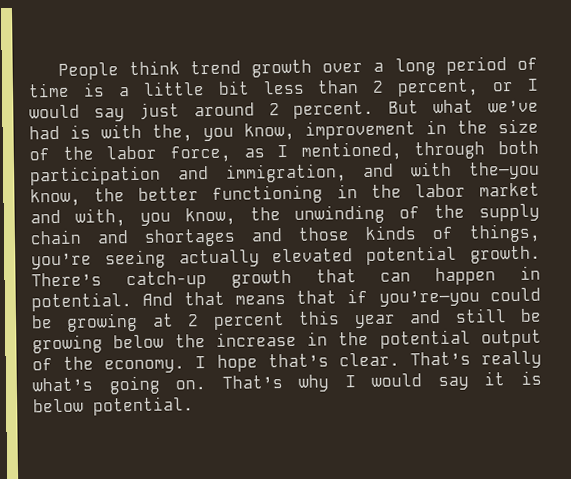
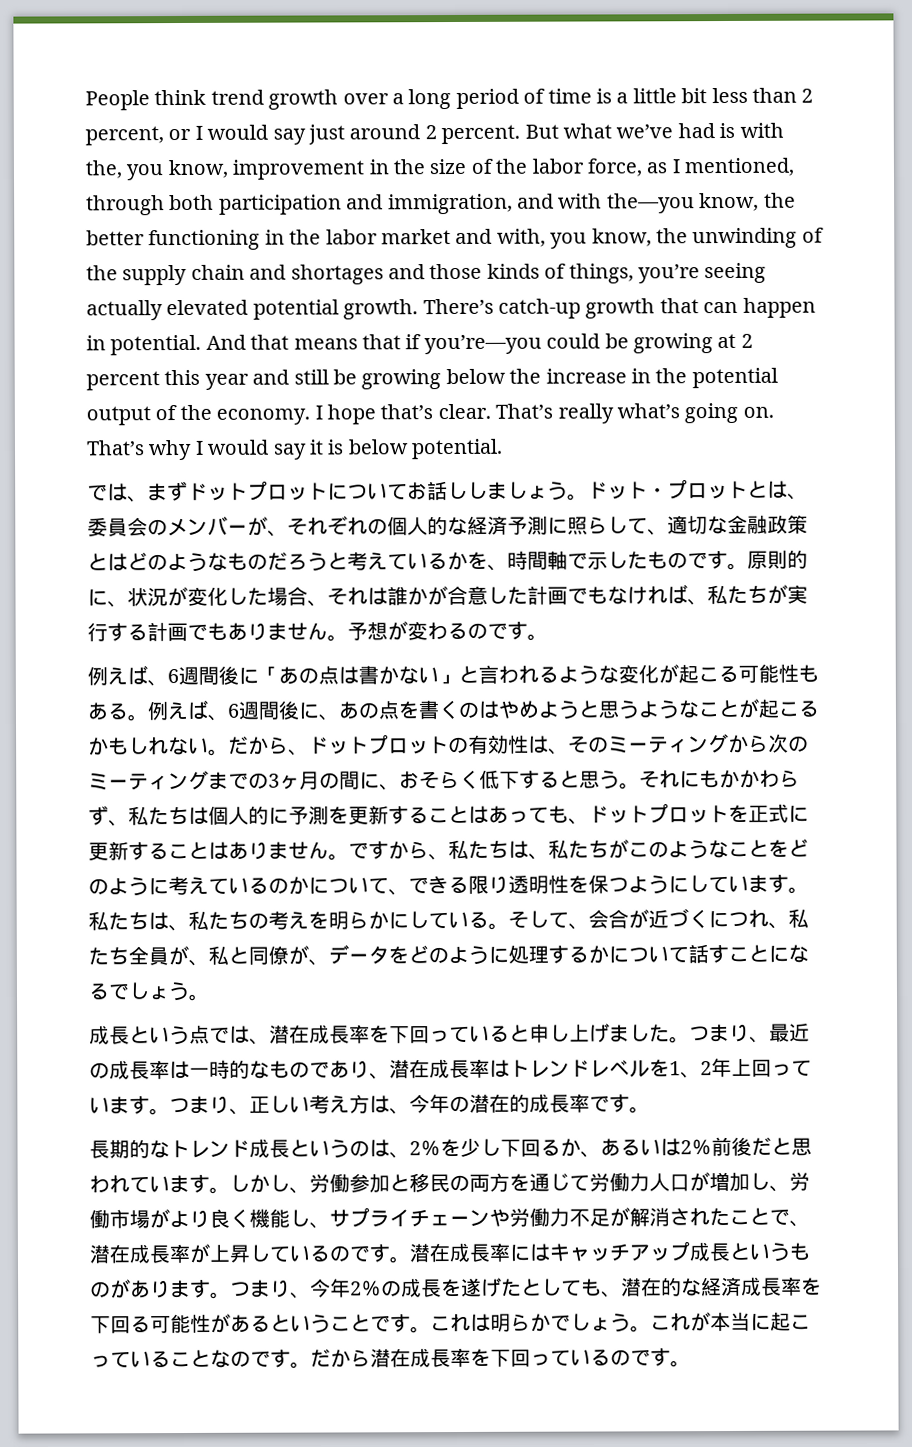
+ では、まずドットプロットについてお話ししましょう。ドット・プロットとは、委員会のメンバーが、それぞれの個人的な経済予測に照らして、適切な金融政策とはどのようなものだろうと考えているかを、時間軸で示したものです。原則的に、状況が変化した場合、それは誰かが合意した計画でもなければ、私たちが実行する計画でもありません。予想が変わるのです。
+ 例えば、6週間後に「あの点は書かない」と言われるような変化が起こる可能性もある。例えば、6週間後に、あの点を書くのはやめようと思うようなことが起こるかもしれない。だから、ドットプロットの有効性は、そのミーティングから次のミーティングまでの3ヶ月の間に、おそらく低下すると思う。それにもかかわらず、私たちは個人的に予測を更新することはあっても、ドットプロットを正式に更新することはありません。ですから、私たちは、私たちがこのようなことをどのように考えているのかについて、できる限り透明性を保つようにしています。私たちは、私たちの考えを明らかにしている。そして、会合が近づくにつれ、私たち全員が、私と同僚が、データをどのように処理するかについて話すことになるでしょう。
+ 成長という点では、潜在成長率を下回っていると申し上げました。つまり、最近の成長率は一時的なものであり、潜在成長率はトレンドレベルを1、2年上回っています。つまり、正しい考え方は、今年の潜在的成長率です。
+ 長期的なトレンド成長というのは、2％を少し下回るか、あるいは2％前後だと思われています。しかし、労働参加と移民の両方を通じて労働力人口が増加し、労働市場がより良く機能し、サプライチェーンや労働力不足が解消されたことで、潜在成長率が上昇しているのです。潜在成長率にはキャッチアップ成長というものがあります。つまり、今年2％の成長を遂げたとしても、潜在的な経済成長率を下回る可能性があるということです。これは明らかでしょう。これが本当に起こっていることなのです。だから潜在成長率を下回っているのです。

